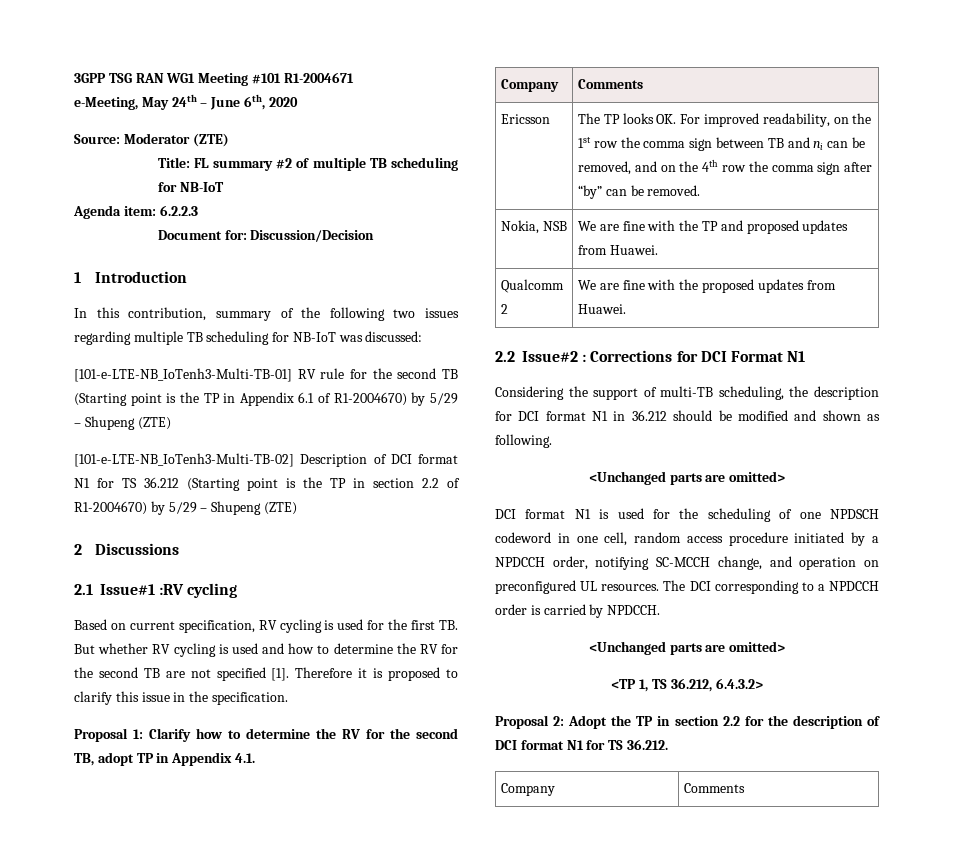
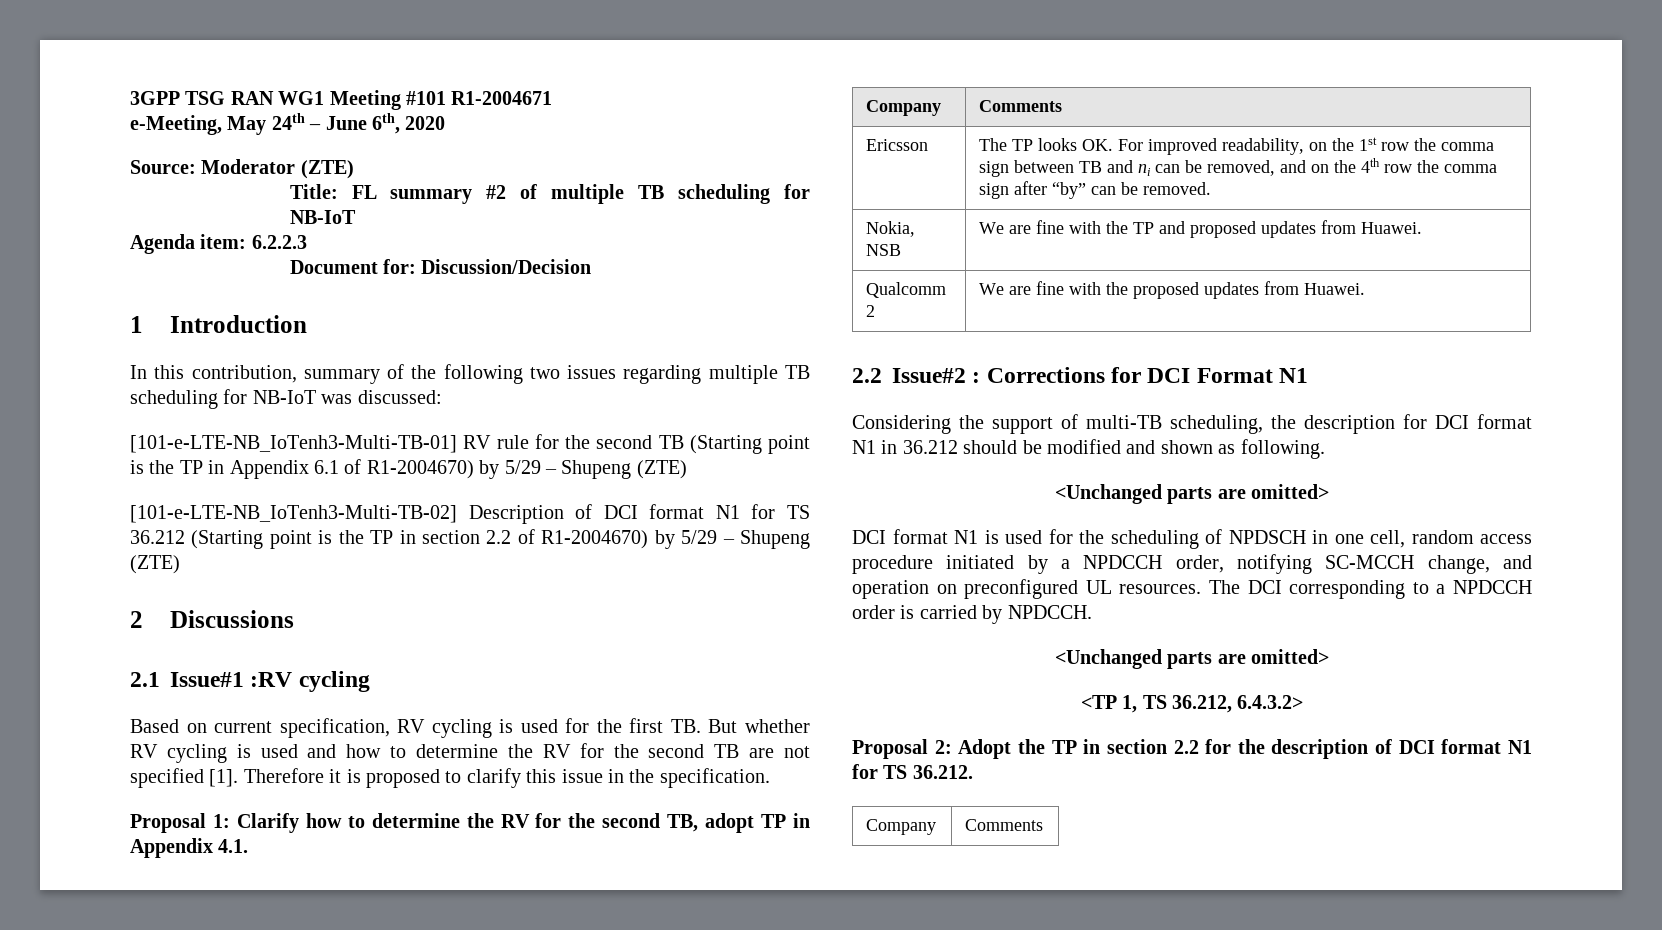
- DCI format N1 is used for the scheduling of one NPDSCH codeword in one cell, random access procedure initiated by a NPDCCH order, notifying SC-MCCH change, and operation on preconfigured UL resources.
+ DCI format N1 is used for the scheduling of NPDSCH in one cell, random access procedure initiated by a NPDCCH order, notifying SC-MCCH change, and operation on preconfigured UL resources.

